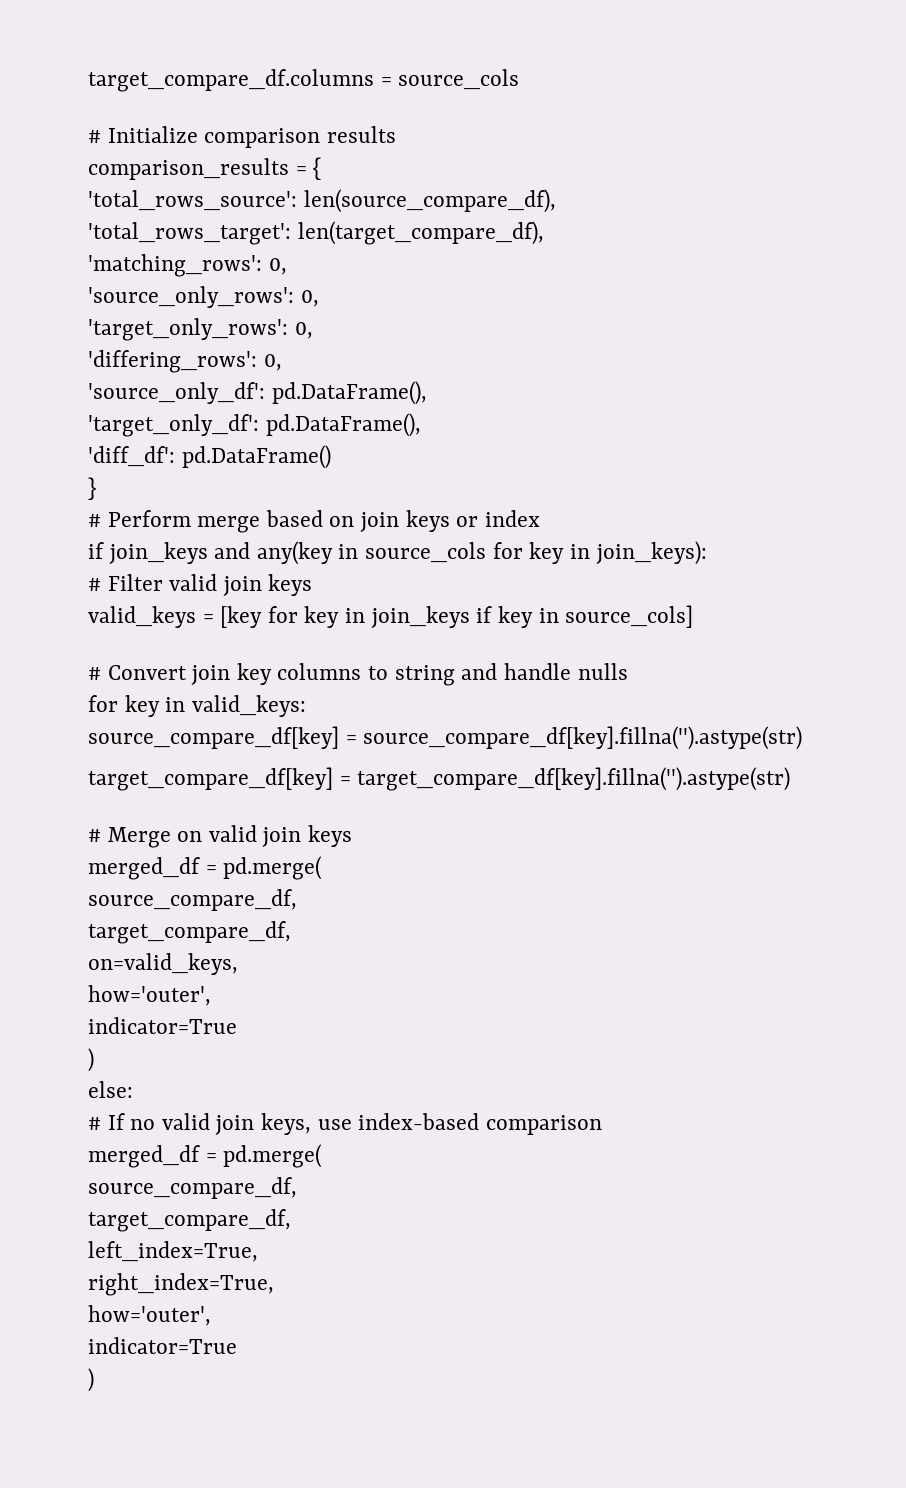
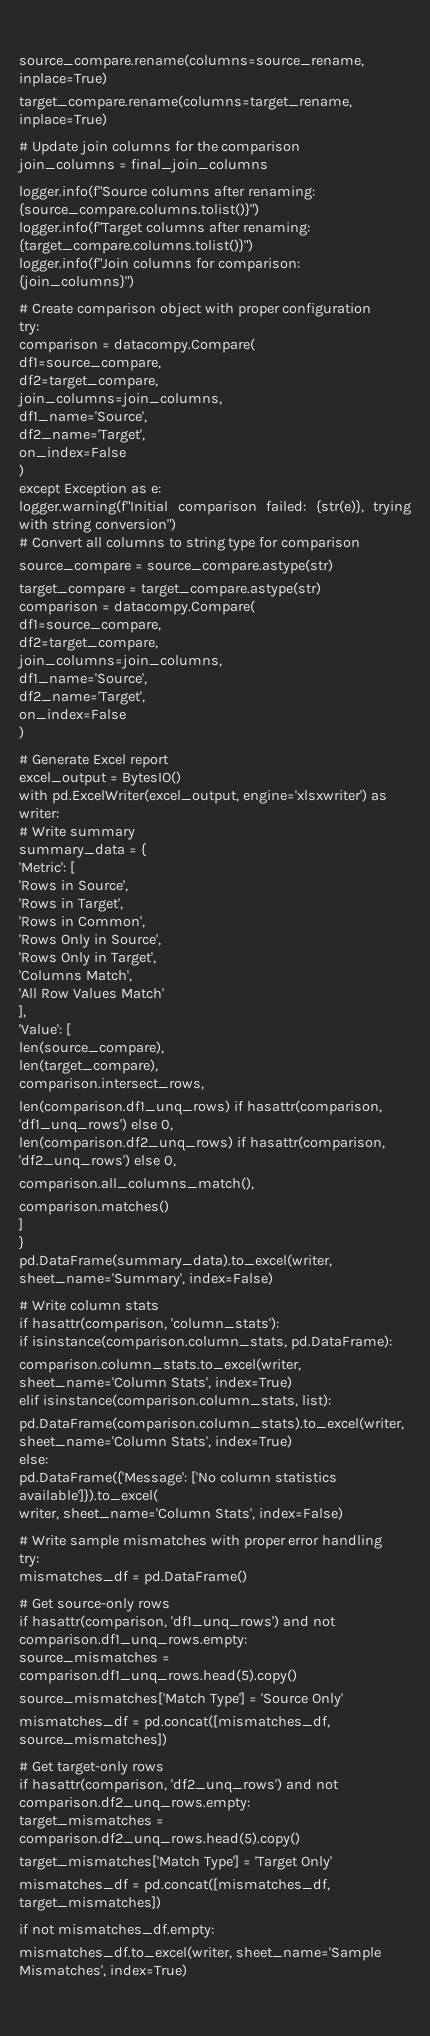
- target_compare_df.columns = source_cols
- # Initialize comparison results
- comparison_results = {
- 'total_rows_source': len(source_compare_df),
- 'total_rows_target': len(target_compare_df),
- 'matching_rows': 0,
- 'source_only_rows': 0,
- 'target_only_rows': 0,
- 'differing_rows': 0,
- 'source_only_df': pd.DataFrame(),
- 'target_only_df': pd.DataFrame(),
- 'diff_df': pd.DataFrame()
+ source_compare.rename(columns=source_rename, inplace=True)
+ target_compare.rename(columns=target_rename, inplace=True)
+ # Update join columns for the comparison
+ join_columns = final_join_columns
+ logger.info(f"Source columns after renaming: {source_compare.columns.tolist()}")
+ logger.info(f"Target columns after renaming: {target_compare.columns.tolist()}")
+ logger.info(f"Join columns for comparison: {join_columns}")
+ # Create comparison object with proper configuration
+ try:
+ comparison = datacompy.Compare(
+ df1=source_compare,
+ df2=target_compare,
+ join_columns=join_columns,
+ df1_name='Source',
+ df2_name='Target',
+ on_index=False
+ )
+ except Exception as e:
+ logger.warning(f"Initial comparison failed: {str(e)}, trying with string conversion")
+ # Convert all columns to string type for comparison
+ source_compare = source_compare.astype(str)
+ target_compare = target_compare.astype(str)
+ comparison = datacompy.Compare(
+ df1=source_compare,
+ df2=target_compare,
+ join_columns=join_columns,
+ df1_name='Source',
+ df2_name='Target',
+ on_index=False
+ )
+ # Generate Excel report
+ excel_output = BytesIO()
+ with pd.ExcelWriter(excel_output, engine='xlsxwriter') as writer:
+ # Write summary
+ summary_data = {
+ 'Metric': [
+ 'Rows in Source',
+ 'Rows in Target',
+ 'Rows in Common',
+ 'Rows Only in Source',
+ 'Rows Only in Target',
+ 'Columns Match',
+ 'All Row Values Match'
+ ],
+ 'Value': [
+ len(source_compare),
+ len(target_compare),
+ comparison.intersect_rows,
+ len(comparison.df1_unq_rows) if hasattr(comparison, 'df1_unq_rows') else 0,
+ len(comparison.df2_unq_rows) if hasattr(comparison, 'df2_unq_rows') else 0,
+ comparison.all_columns_match(),
+ comparison.matches()
+ ]
  }
- # Perform merge based on join keys or index
- if join_keys and any(key in source_cols for key in join_keys):
- # Filter valid join keys
- valid_keys = [key for key in join_keys if key in source_cols]
- # Convert join key columns to string and handle nulls
- for key in valid_keys:
- source_compare_df[key] = source_compare_df[key].fillna('').astype(str)
- target_compare_df[key] = target_compare_df[key].fillna('').astype(str)
- # Merge on valid join keys
- merged_df = pd.merge(
- source_compare_df,
- target_compare_df,
- on=valid_keys,
- how='outer',
- indicator=True
- )
+ pd.DataFrame(summary_data).to_excel(writer, sheet_name='Summary', index=False)
+ # Write column stats
+ if hasattr(comparison, 'column_stats'):
+ if isinstance(comparison.column_stats, pd.DataFrame):
+ comparison.column_stats.to_excel(writer, sheet_name='Column Stats', index=True)
+ elif isinstance(comparison.column_stats, list):
+ pd.DataFrame(comparison.column_stats).to_excel(writer, sheet_name='Column Stats', index=True)
  else:
- # If no valid join keys, use index-based comparison
- merged_df = pd.merge(
- source_compare_df,
- target_compare_df,
- left_index=True,
- right_index=True,
- how='outer',
- indicator=True
- )
+ pd.DataFrame({'Message': ['No column statistics available']}).to_excel(
+ writer, sheet_name='Column Stats', index=False)
+ # Write sample mismatches with proper error handling
+ try:
+ mismatches_df = pd.DataFrame()
+ # Get source-only rows
+ if hasattr(comparison, 'df1_unq_rows') and not comparison.df1_unq_rows.empty:
+ source_mismatches = comparison.df1_unq_rows.head(5).copy()
+ source_mismatches['Match Type'] = 'Source Only'
+ mismatches_df = pd.concat([mismatches_df, source_mismatches])
+ # Get target-only rows
+ if hasattr(comparison, 'df2_unq_rows') and not comparison.df2_unq_rows.empty:
+ target_mismatches = comparison.df2_unq_rows.head(5).copy()
+ target_mismatches['Match Type'] = 'Target Only'
+ mismatches_df = pd.concat([mismatches_df, target_mismatches])
+ if not mismatches_df.empty:
+ mismatches_df.to_excel(writer, sheet_name='Sample Mismatches', index=True)

